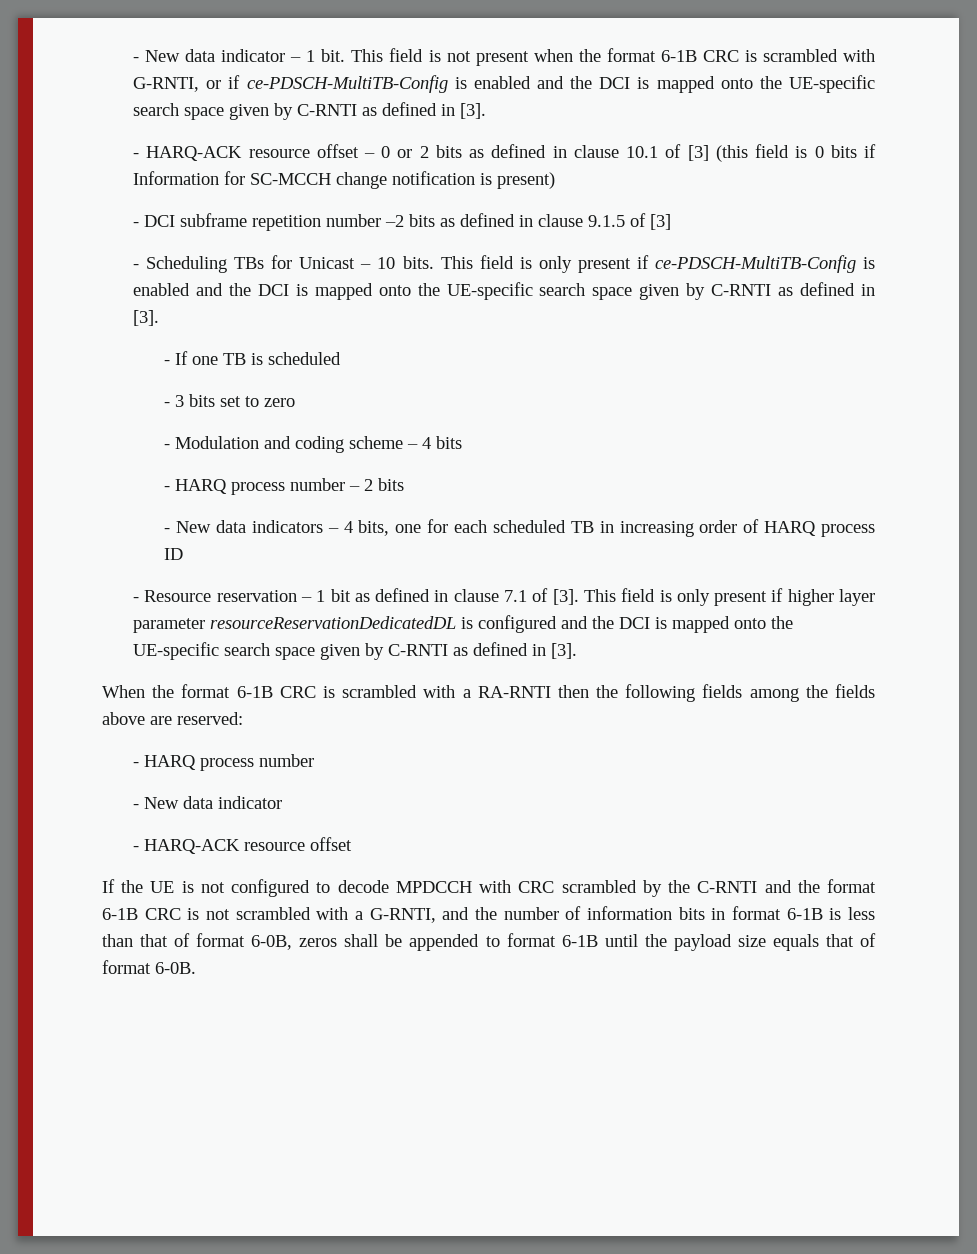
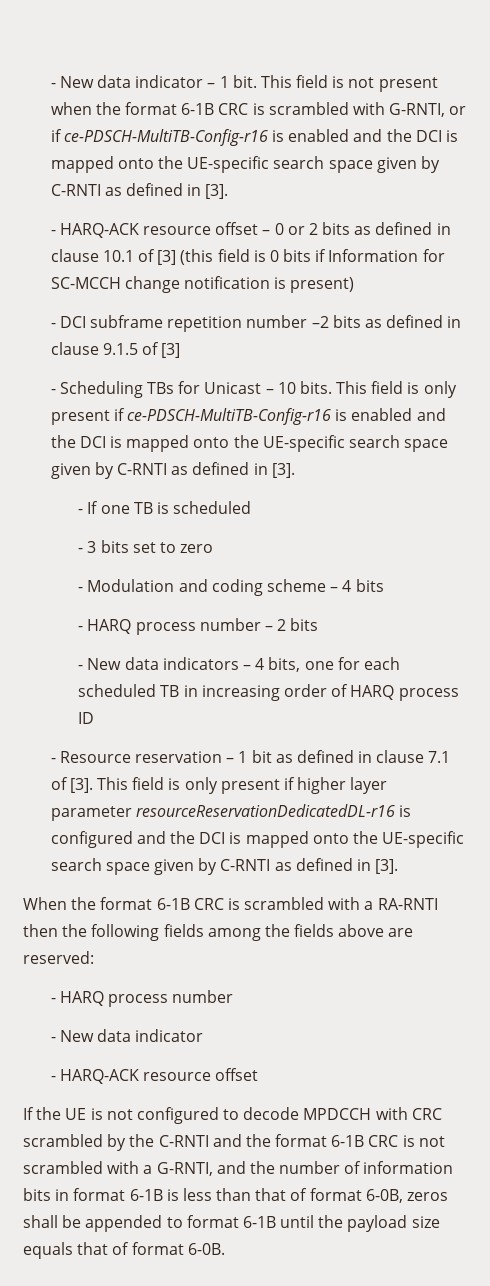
- This field is not present when the format 6-1B CRC is scrambled with G-RNTI, or if ce-PDSCH-MultiTB-Config is enabled and the DCI is mapped onto the UE-specific search space given by C-RNTI as defined in [3].
+ This field is not present when the format 6-1B CRC is scrambled with G-RNTI, or if ce-PDSCH-MultiTB-Config-r16 is enabled and the DCI is mapped onto the UE-specific search space given by C-RNTI as defined in [3].
- This field is only present if ce-PDSCH-MultiTB-Config is enabled and the DCI is mapped onto the UE-specific search space given by C-RNTI as defined in [3].
+ This field is only present if ce-PDSCH-MultiTB-Config-r16 is enabled and the DCI is mapped onto the UE-specific search space given by C-RNTI as defined in [3].
- This field is only present if higher layer parameter resourceReservationDedicatedDL is configured and the DCI is mapped onto the UE-specific search space given by C-RNTI as defined in [3].
+ This field is only present if higher layer parameter resourceReservationDedicatedDL-r16 is configured and the DCI is mapped onto the UE-specific search space given by C-RNTI as defined in [3].

